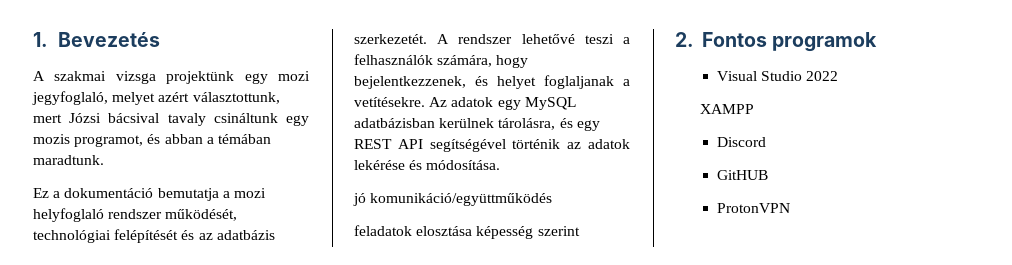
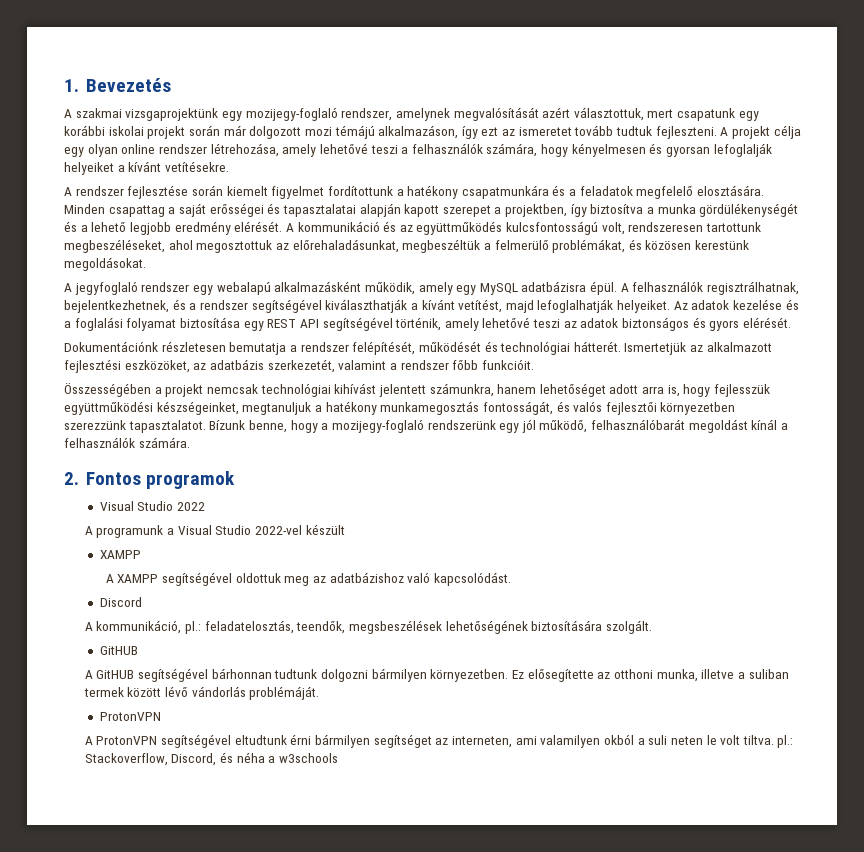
- A szakmai vizsga projektünk egy mozi jegyfoglaló, melyet azért választottunk, mert Józsi bácsival tavaly csináltunk egy mozis programot, és abban a témában maradtunk.
- Ez a dokumentáció bemutatja a mozi helyfoglaló rendszer működését, technológiai felépítését és az adatbázis szerkezetét. A rendszer lehetővé teszi a felhasználók számára, hogy bejelentkezzenek, és helyet foglaljanak a vetítésekre. Az adatok egy MySQL adatbázisban kerülnek tárolásra, és egy REST API segítségével történik az adatok lekérése és módosítása.
- jó komunikáció/együttműködés
- feladatok elosztása képesség szerint
+ A szakmai vizsgaprojektünk egy mozijegy-foglaló rendszer, amelynek megvalósítását azért választottuk, mert csapatunk egy korábbi iskolai projekt során már dolgozott mozi témájú alkalmazáson, így ezt az ismeretet tovább tudtuk fejleszteni. A projekt célja egy olyan online rendszer létrehozása, amely lehetővé teszi a felhasználók számára, hogy kényelmesen és gyorsan lefoglalják helyeiket a kívánt vetítésekre.
+ A rendszer fejlesztése során kiemelt figyelmet fordítottunk a hatékony csapatmunkára és a feladatok megfelelő elosztására. Minden csapattag a saját erősségei és tapasztalatai alapján kapott szerepet a projektben, így biztosítva a munka gördülékenységét és a lehető legjobb eredmény elérését. A kommunikáció és az együttműködés kulcsfontosságú volt, rendszeresen tartottunk megbeszéléseket, ahol megosztottuk az előrehaladásunkat, megbeszéltük a felmerülő problémákat, és közösen kerestünk megoldásokat.
+ A jegyfoglaló rendszer egy webalapú alkalmazásként működik, amely egy MySQL adatbázisra épül. A felhasználók regisztrálhatnak, bejelentkezhetnek, és a rendszer segítségével kiválaszthatják a kívánt vetítést, majd lefoglalhatják helyeiket. Az adatok kezelése és a foglalási folyamat biztosítása egy REST API segítségével történik, amely lehetővé teszi az adatok biztonságos és gyors elérését.
+ Dokumentációnk részletesen bemutatja a rendszer felépítését, működését és technológiai hátterét. Ismertetjük az alkalmazott fejlesztési eszközöket, az adatbázis szerkezetét, valamint a rendszer főbb funkcióit.
+ Összességében a projekt nemcsak technológiai kihívást jelentett számunkra, hanem lehetőséget adott arra is, hogy fejlesszük együttműködési készségeinket, megtanuljuk a hatékony munkamegosztás fontosságát, és valós fejlesztői környezetben szerezzünk tapasztalatot. Bízunk benne, hogy a mozijegy-foglaló rendszerünk egy jól működő, felhasználóbarát megoldást kínál a felhasználók számára.
+ A programunk a Visual Studio 2022-vel készült
  XAMPP
+ A XAMPP segítségével oldottuk meg az adatbázishoz való kapcsolódást.
  Discord
+ A kommunikáció, pl.: feladatelosztás, teendők, megsbeszélések lehetőségének biztosítására szolgált.
  GitHUB
+ A GitHUB segítségével bárhonnan tudtunk dolgozni bármilyen környezetben. Ez elősegítette az otthoni munka, illetve a suliban termek között lévő vándorlás problémáját.
  ProtonVPN
+ A ProtonVPN segítségével eltudtunk érni bármilyen segítséget az interneten, ami valamilyen okból a suli neten le volt tiltva. pl.: Stackoverflow, Discord, és néha a w3schools

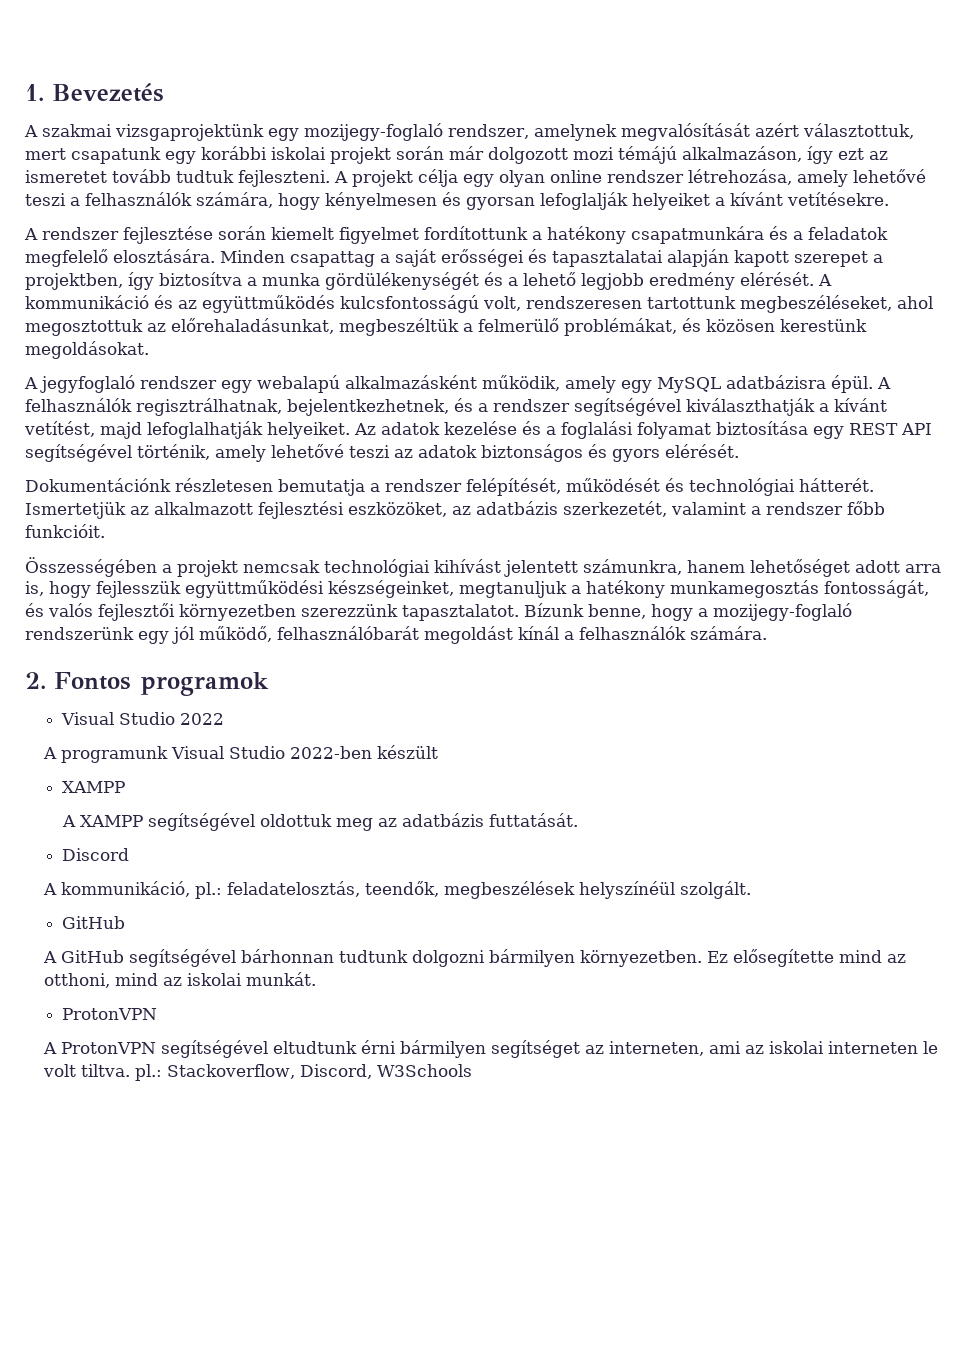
- A programunk a Visual Studio 2022-vel készült
+ A programunk Visual Studio 2022-ben készült
- A XAMPP segítségével oldottuk meg az adatbázishoz való kapcsolódást.
+ A XAMPP segítségével oldottuk meg az adatbázis futtatását.
- A kommunikáció, pl.: feladatelosztás, teendők, megsbeszélések lehetőségének biztosítására szolgált.
- GitHUB
- A GitHUB segítségével bárhonnan tudtunk dolgozni bármilyen környezetben.
+ A kommunikáció, pl.: feladatelosztás, teendők, megbeszélések helyszínéül szolgált.
+ GitHub
+ A GitHub segítségével bárhonnan tudtunk dolgozni bármilyen környezetben.
- Ez elősegítette az otthoni munka, illetve a suliban termek között lévő vándorlás problémáját.
+ Ez elősegítette mind az otthoni, mind az iskolai munkát.
- A ProtonVPN segítségével eltudtunk érni bármilyen segítséget az interneten, ami valamilyen okból a suli neten le volt tiltva. pl.: Stackoverflow, Discord, és néha a w3schools
+ A ProtonVPN segítségével eltudtunk érni bármilyen segítséget az interneten, ami az iskolai interneten le volt tiltva. pl.: Stackoverflow, Discord, W3Schools

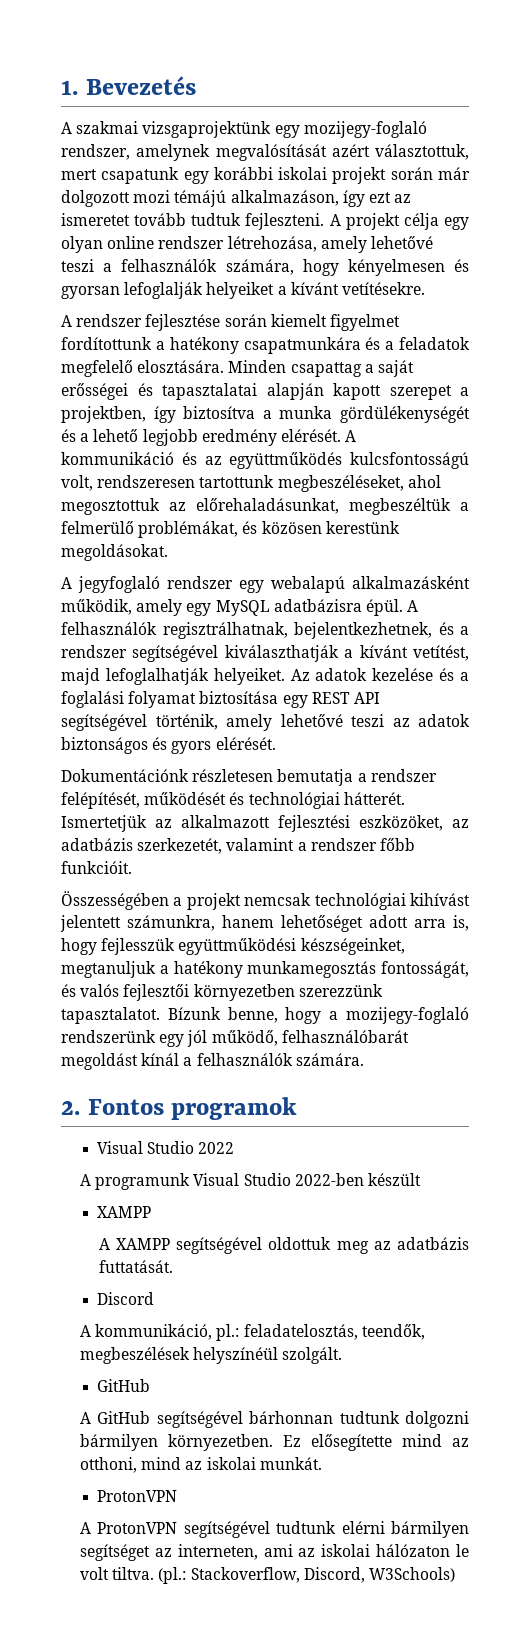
- A ProtonVPN segítségével eltudtunk érni bármilyen segítséget az interneten, ami az iskolai interneten le volt tiltva. pl.: Stackoverflow, Discord, W3Schools
+ A ProtonVPN segítségével tudtunk elérni bármilyen segítséget az interneten, ami az iskolai hálózaton le volt tiltva. (pl.: Stackoverflow, Discord, W3Schools)

